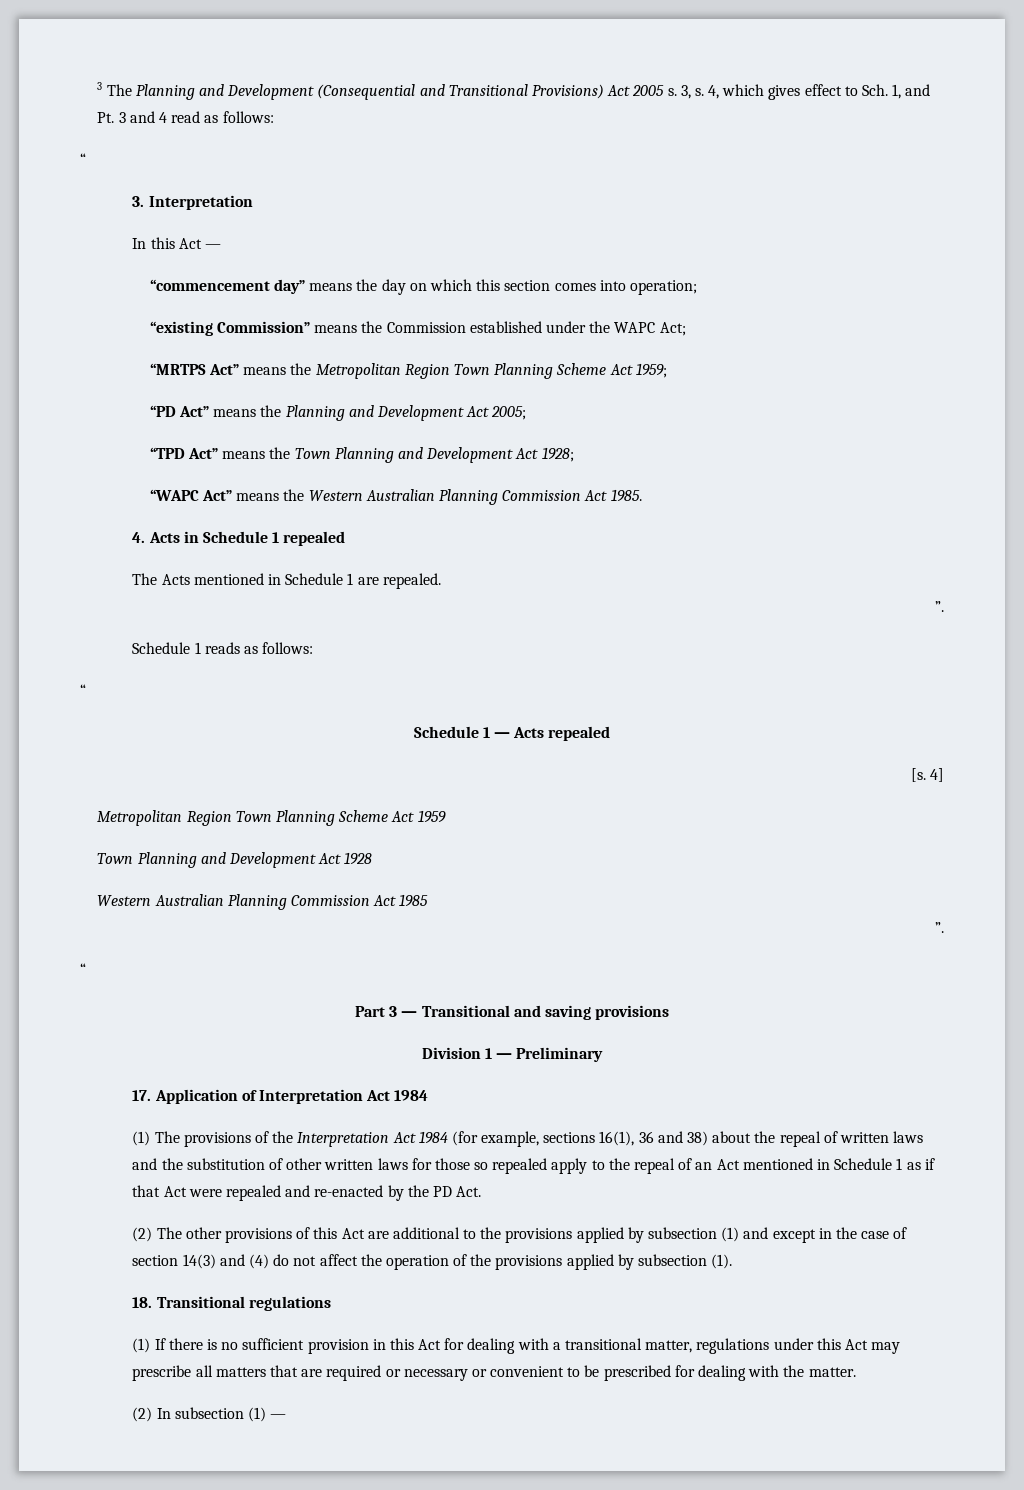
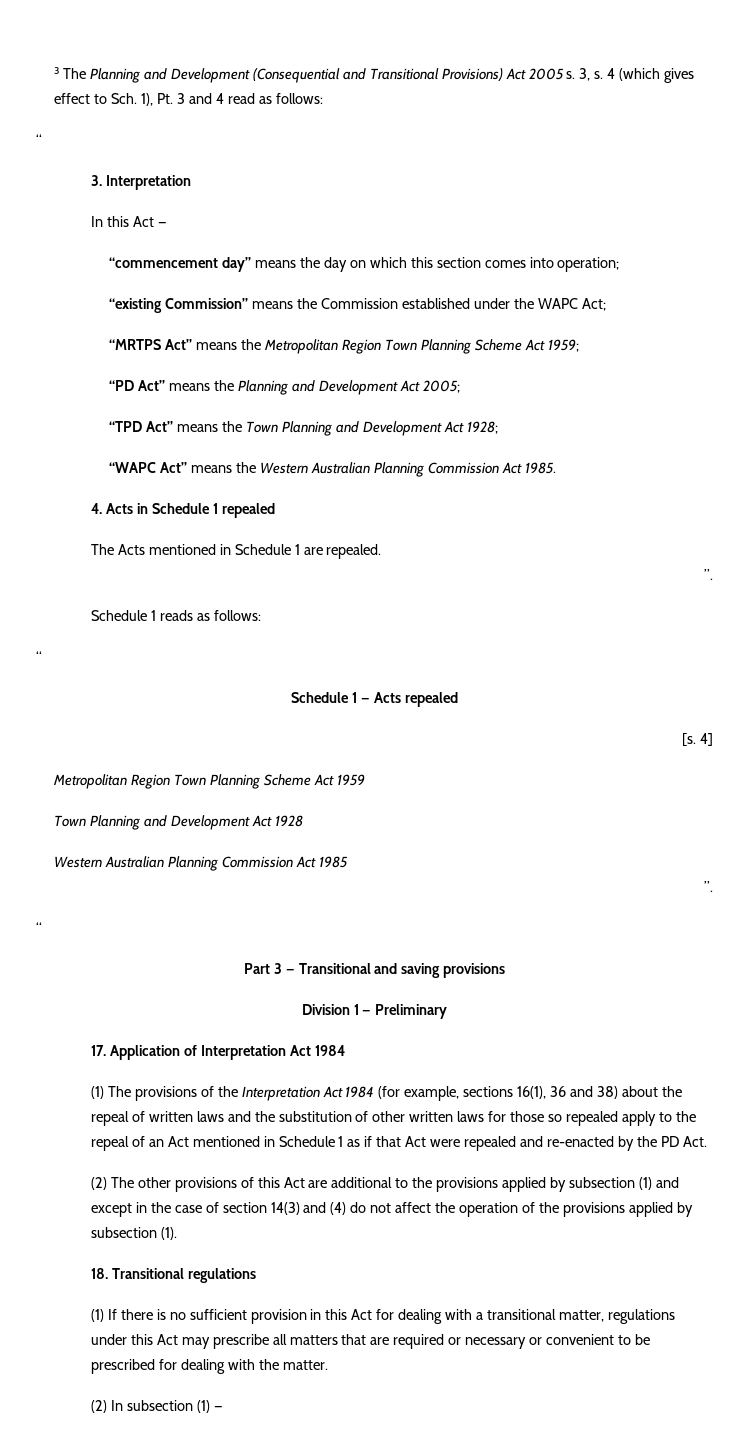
- 4, which gives effect to Sch. 1, and Pt. 3 and 4 read as follows:
+ 4 (which gives effect to Sch. 1), Pt. 3 and 4 read as follows:

